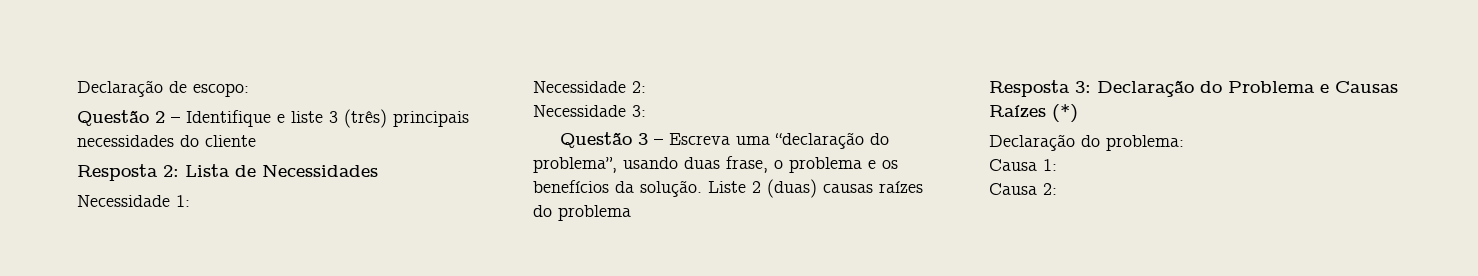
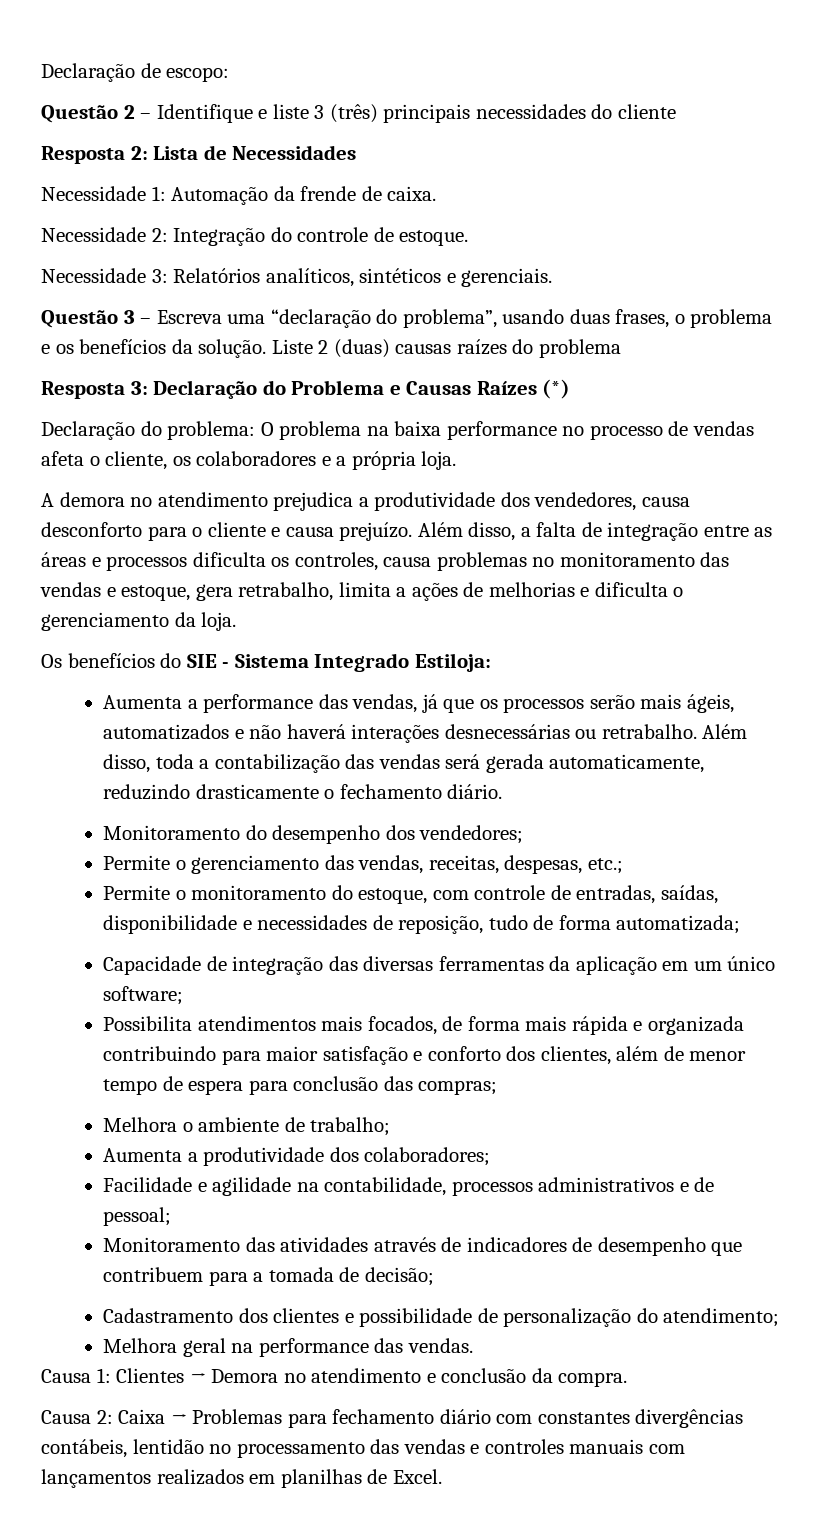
- Necessidade 1:
- Necessidade 2:
- Necessidade 3:
+ Necessidade 1: Automação da frende de caixa.
+ Necessidade 2: Integração do controle de estoque.
+ Necessidade 3: Relatórios analíticos, sintéticos e gerenciais.
- Questão 3 – Escreva uma “declaração do problema”, usando duas frase, o problema e os benefícios da solução.
+ Questão 3 – Escreva uma “declaração do problema”, usando duas frases, o problema e os benefícios da solução.
- Declaração do problema:
- Causa 1:
- Causa 2:
+ Declaração do problema: O problema na baixa performance no processo de vendas afeta o cliente, os colaboradores e a própria loja.
+ A demora no atendimento prejudica a produtividade dos vendedores, causa desconforto para o cliente e causa prejuízo. Além disso, a falta de integração entre as áreas e processos dificulta os controles, causa problemas no monitoramento das vendas e estoque, gera retrabalho, limita a ações de melhorias e dificulta o gerenciamento da loja.
+ Os benefícios do SIE - Sistema Integrado Estiloja:
+ Aumenta a performance das vendas, já que os processos serão mais ágeis, automatizados e não haverá interações desnecessárias ou retrabalho. Além disso, toda a contabilização das vendas será gerada automaticamente, reduzindo drasticamente o fechamento diário.
+ Monitoramento do desempenho dos vendedores;
+ Permite o gerenciamento das vendas, receitas, despesas, etc.;
+ Permite o monitoramento do estoque, com controle de entradas, saídas, disponibilidade e necessidades de reposição, tudo de forma automatizada;
+ Capacidade de integração das diversas ferramentas da aplicação em um único software;
+ Possibilita atendimentos mais focados, de forma mais rápida e organizada contribuindo para maior satisfação e conforto dos clientes, além de menor tempo de espera para conclusão das compras;
+ Melhora o ambiente de trabalho;
+ Aumenta a produtividade dos colaboradores;
+ Facilidade e agilidade na contabilidade, processos administrativos e de pessoal;
+ Monitoramento das atividades através de indicadores de desempenho que contribuem para a tomada de decisão;
+ Cadastramento dos clientes e possibilidade de personalização do atendimento;
+ Melhora geral na performance das vendas.
+ Causa 1: Clientes → Demora no atendimento e conclusão da compra.
+ Causa 2: Caixa → Problemas para fechamento diário com constantes divergências contábeis, lentidão no processamento das vendas e controles manuais com lançamentos realizados em planilhas de Excel.

